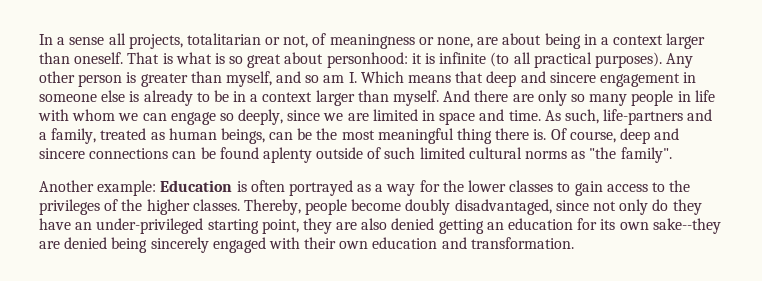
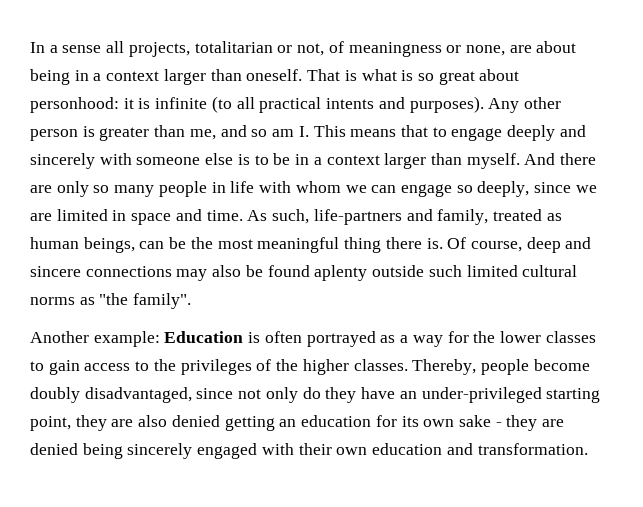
- That is what is so great about personhood: it is infinite (to all practical purposes).
+ That is what is so great about personhood: it is infinite (to all practical intents and purposes).
- Any other person is greater than myself, and so am I. Which means that deep and sincere engagement in someone else is already to be in a context larger than myself.
+ Any other person is greater than me, and so am I. This means that to engage deeply and sincerely with someone else is to be in a context larger than myself.
- As such, life-partners and a family, treated as human beings, can be the most meaningful thing there is.
+ As such, life-partners and family, treated as human beings, can be the most meaningful thing there is.
- Of course, deep and sincere connections can be found aplenty outside of such limited cultural norms as "the family".
+ Of course, deep and sincere connections may also be found aplenty outside such limited cultural norms as "the family".
- Thereby, people become doubly disadvantaged, since not only do they have an under-privileged starting point, they are also denied getting an education for its own sake--they are denied being sincerely engaged with their own education and transformation.
+ Thereby, people become doubly disadvantaged, since not only do they have an under-privileged starting point, they are also denied getting an education for its own sake - they are denied being sincerely engaged with their own education and transformation.

